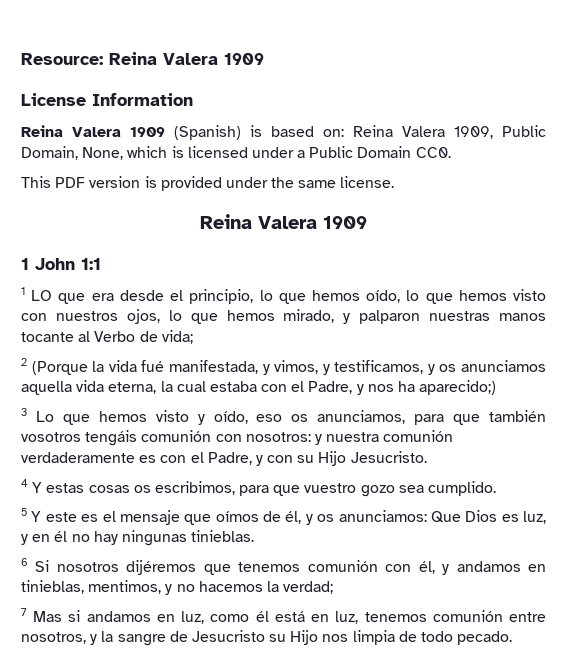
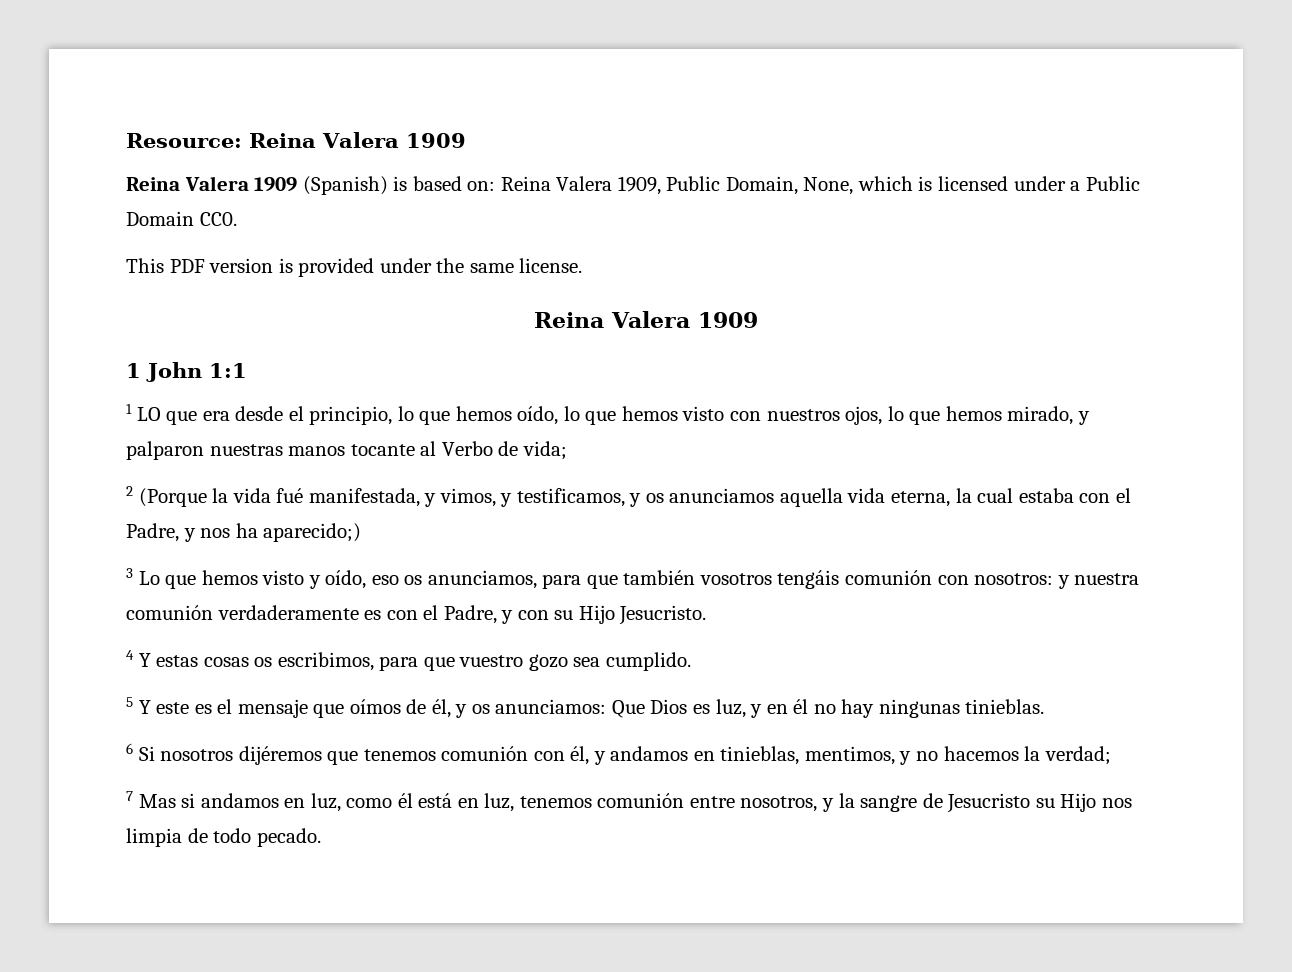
- License Information

